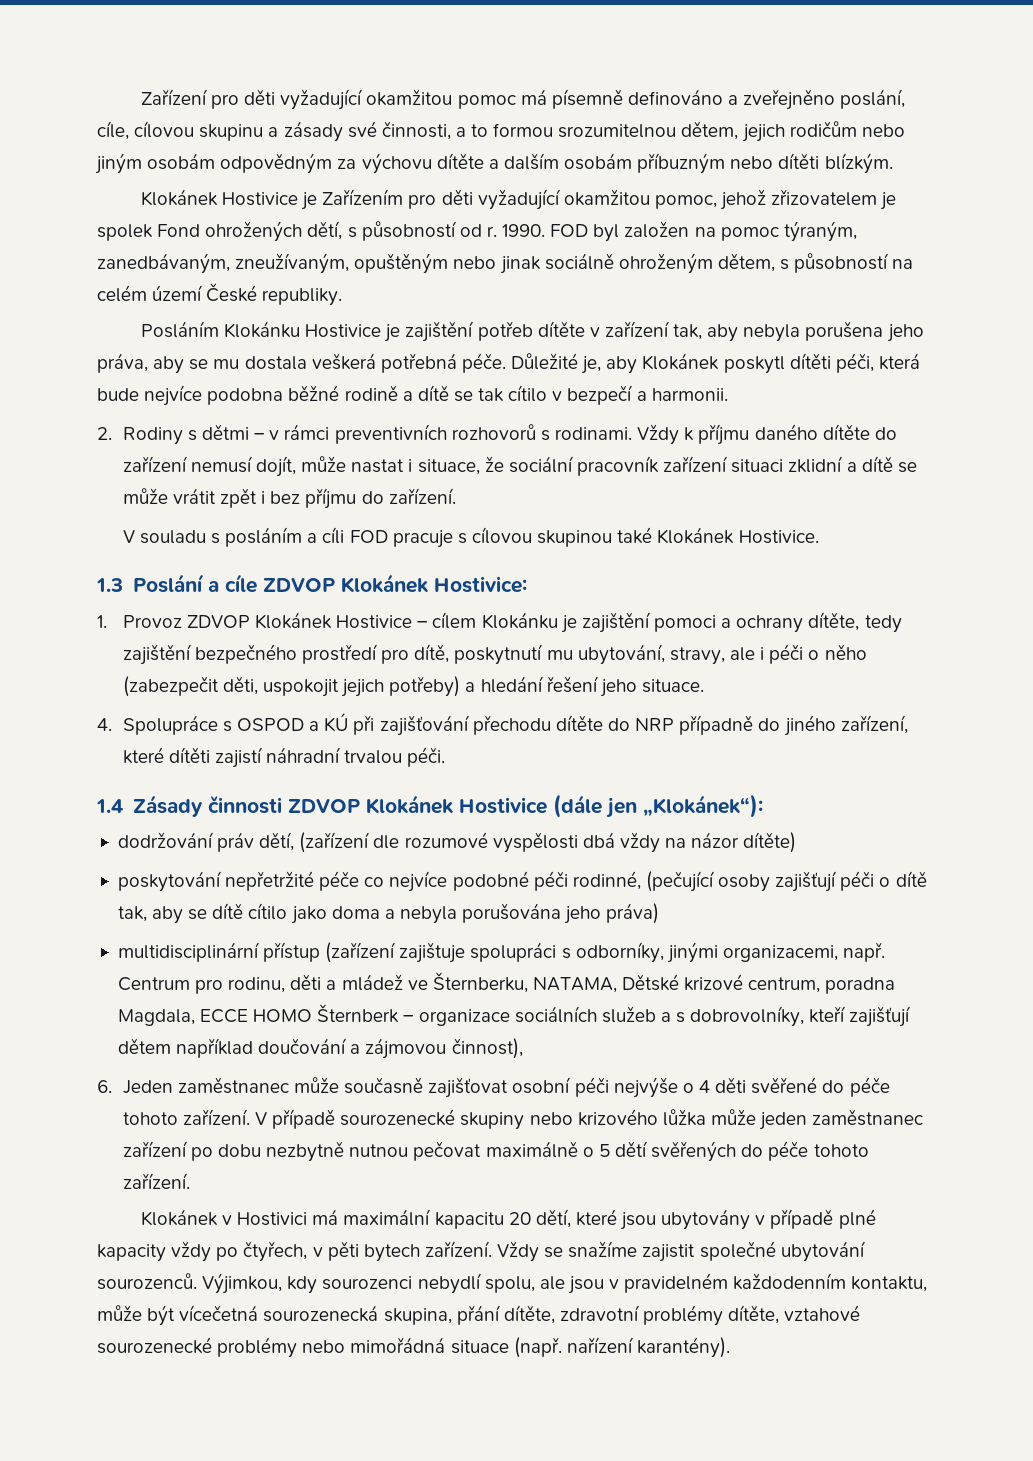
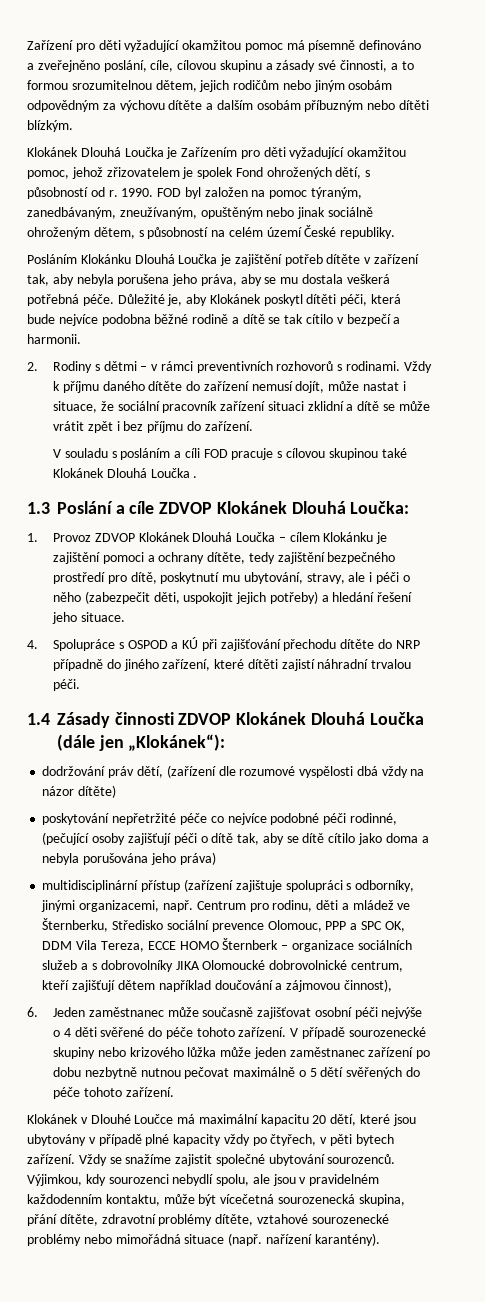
- Klokánek Hostivice je Zařízením pro děti vyžadující okamžitou pomoc, jehož zřizovatelem je spolek Fond ohrožených dětí, s působností od r.
+ Klokánek Dlouhá Loučka je Zařízením pro děti vyžadující okamžitou pomoc, jehož zřizovatelem je spolek Fond ohrožených dětí, s působností od r.
- Posláním Klokánku Hostivice je zajištění potřeb dítěte v zařízení tak, aby nebyla porušena jeho práva, aby se mu dostala veškerá potřebná péče.
+ Posláním Klokánku Dlouhá Loučka je zajištění potřeb dítěte v zařízení tak, aby nebyla porušena jeho práva, aby se mu dostala veškerá potřebná péče.
- V souladu s posláním a cíli FOD pracuje s cílovou skupinou také Klokánek Hostivice.
+ V souladu s posláním a cíli FOD pracuje s cílovou skupinou také Klokánek Dlouhá Loučka .
- 1.3 Poslání a cíle ZDVOP Klokánek Hostivice:
+ 1.3 Poslání a cíle ZDVOP Klokánek Dlouhá Loučka:
- 1. Provoz ZDVOP Klokánek Hostivice – cílem Klokánku je zajištění pomoci a ochrany dítěte, tedy zajištění bezpečného prostředí pro dítě, poskytnutí mu ubytování, stravy, ale i péči o něho (zabezpečit děti, uspokojit jejich potřeby) a hledání řešení jeho situace.
+ 1. Provoz ZDVOP Klokánek Dlouhá Loučka – cílem Klokánku je zajištění pomoci a ochrany dítěte, tedy zajištění bezpečného prostředí pro dítě, poskytnutí mu ubytování, stravy, ale i péči o něho (zabezpečit děti, uspokojit jejich potřeby) a hledání řešení jeho situace.
- 1.4 Zásady činnosti ZDVOP Klokánek Hostivice (dále jen „Klokánek“):
+ 1.4 Zásady činnosti ZDVOP Klokánek Dlouhá Loučka (dále jen „Klokánek“):
- Centrum pro rodinu, děti a mládež ve Šternberku, NATAMA, Dětské krizové centrum, poradna Magdala, ECCE HOMO Šternberk – organizace sociálních služeb a s dobrovolníky, kteří zajišťují dětem například doučování a zájmovou činnost),
+ Centrum pro rodinu, děti a mládež ve Šternberku, Středisko sociální prevence Olomouc, PPP a SPC OK, DDM Vila Tereza, ECCE HOMO Šternberk – organizace sociálních služeb a s dobrovolníky JIKA Olomoucké dobrovolnické centrum, kteří zajišťují dětem například doučování a zájmovou činnost),
- Klokánek v Hostivici má maximální kapacitu 20 dětí, které jsou ubytovány v případě plné kapacity vždy po čtyřech, v pěti bytech zařízení.
+ Klokánek v Dlouhé Loučce má maximální kapacitu 20 dětí, které jsou ubytovány v případě plné kapacity vždy po čtyřech, v pěti bytech zařízení.

